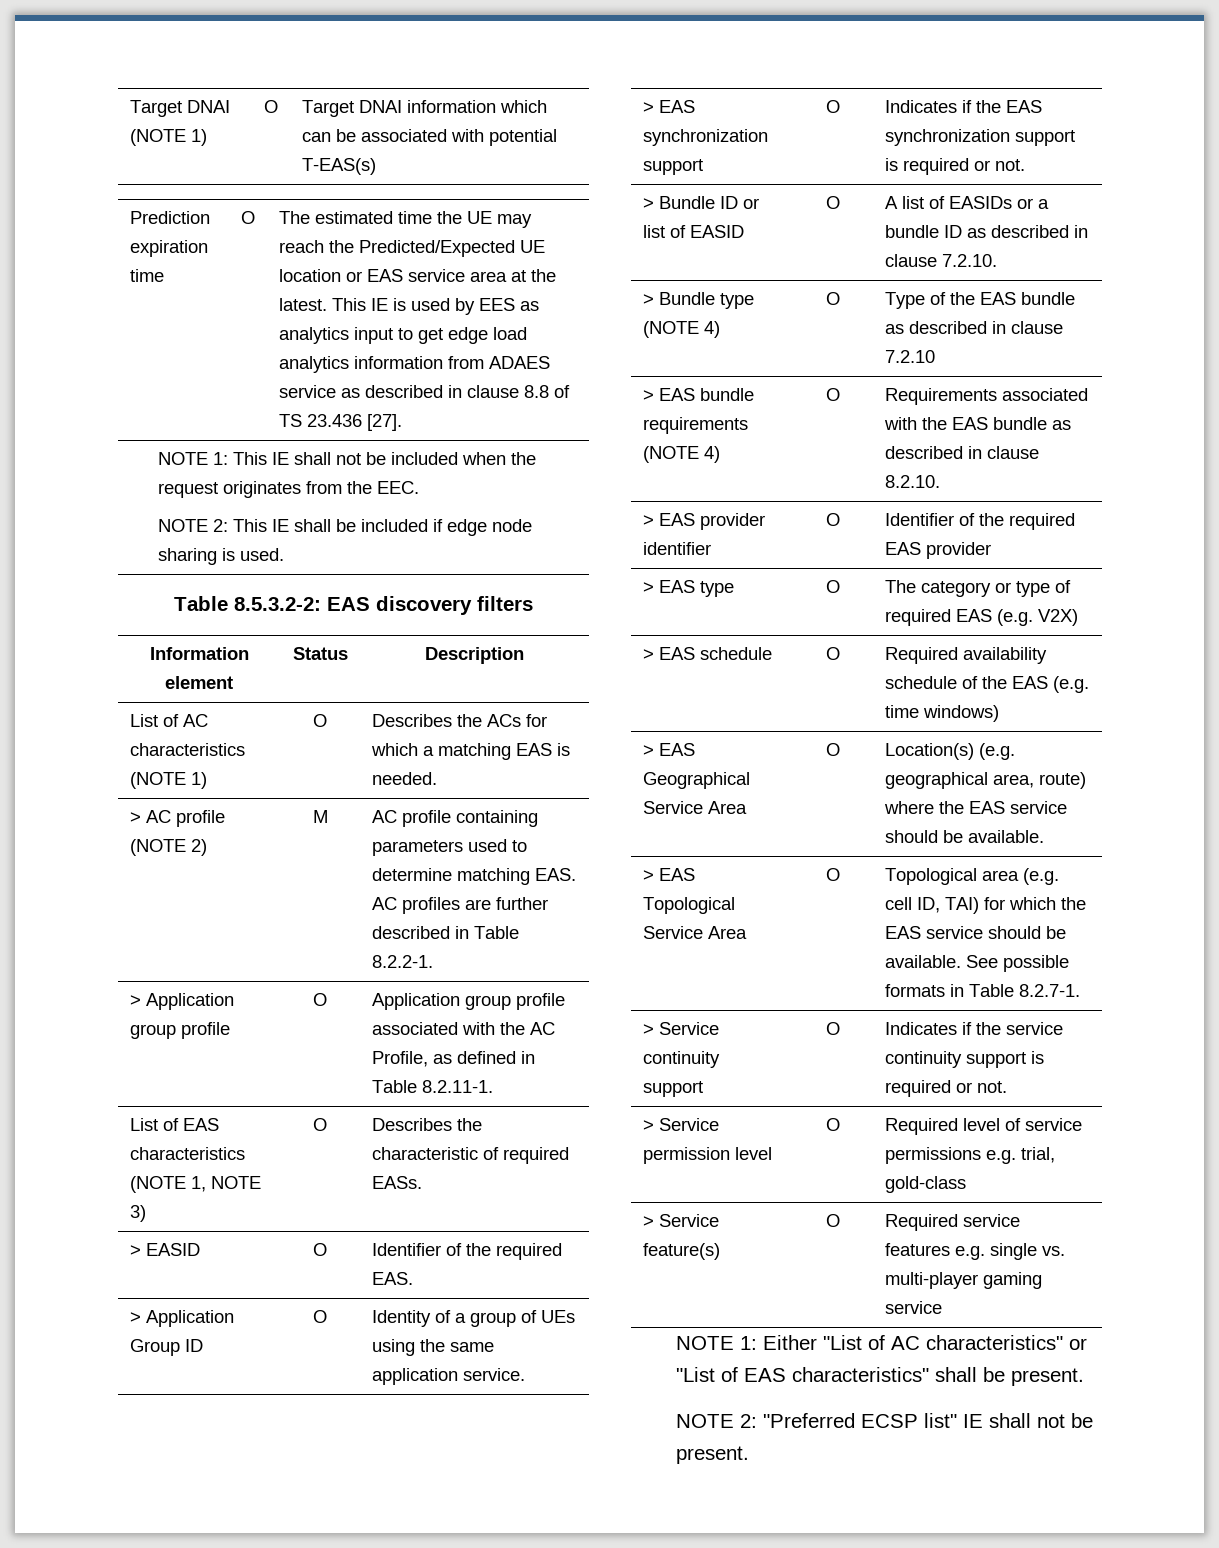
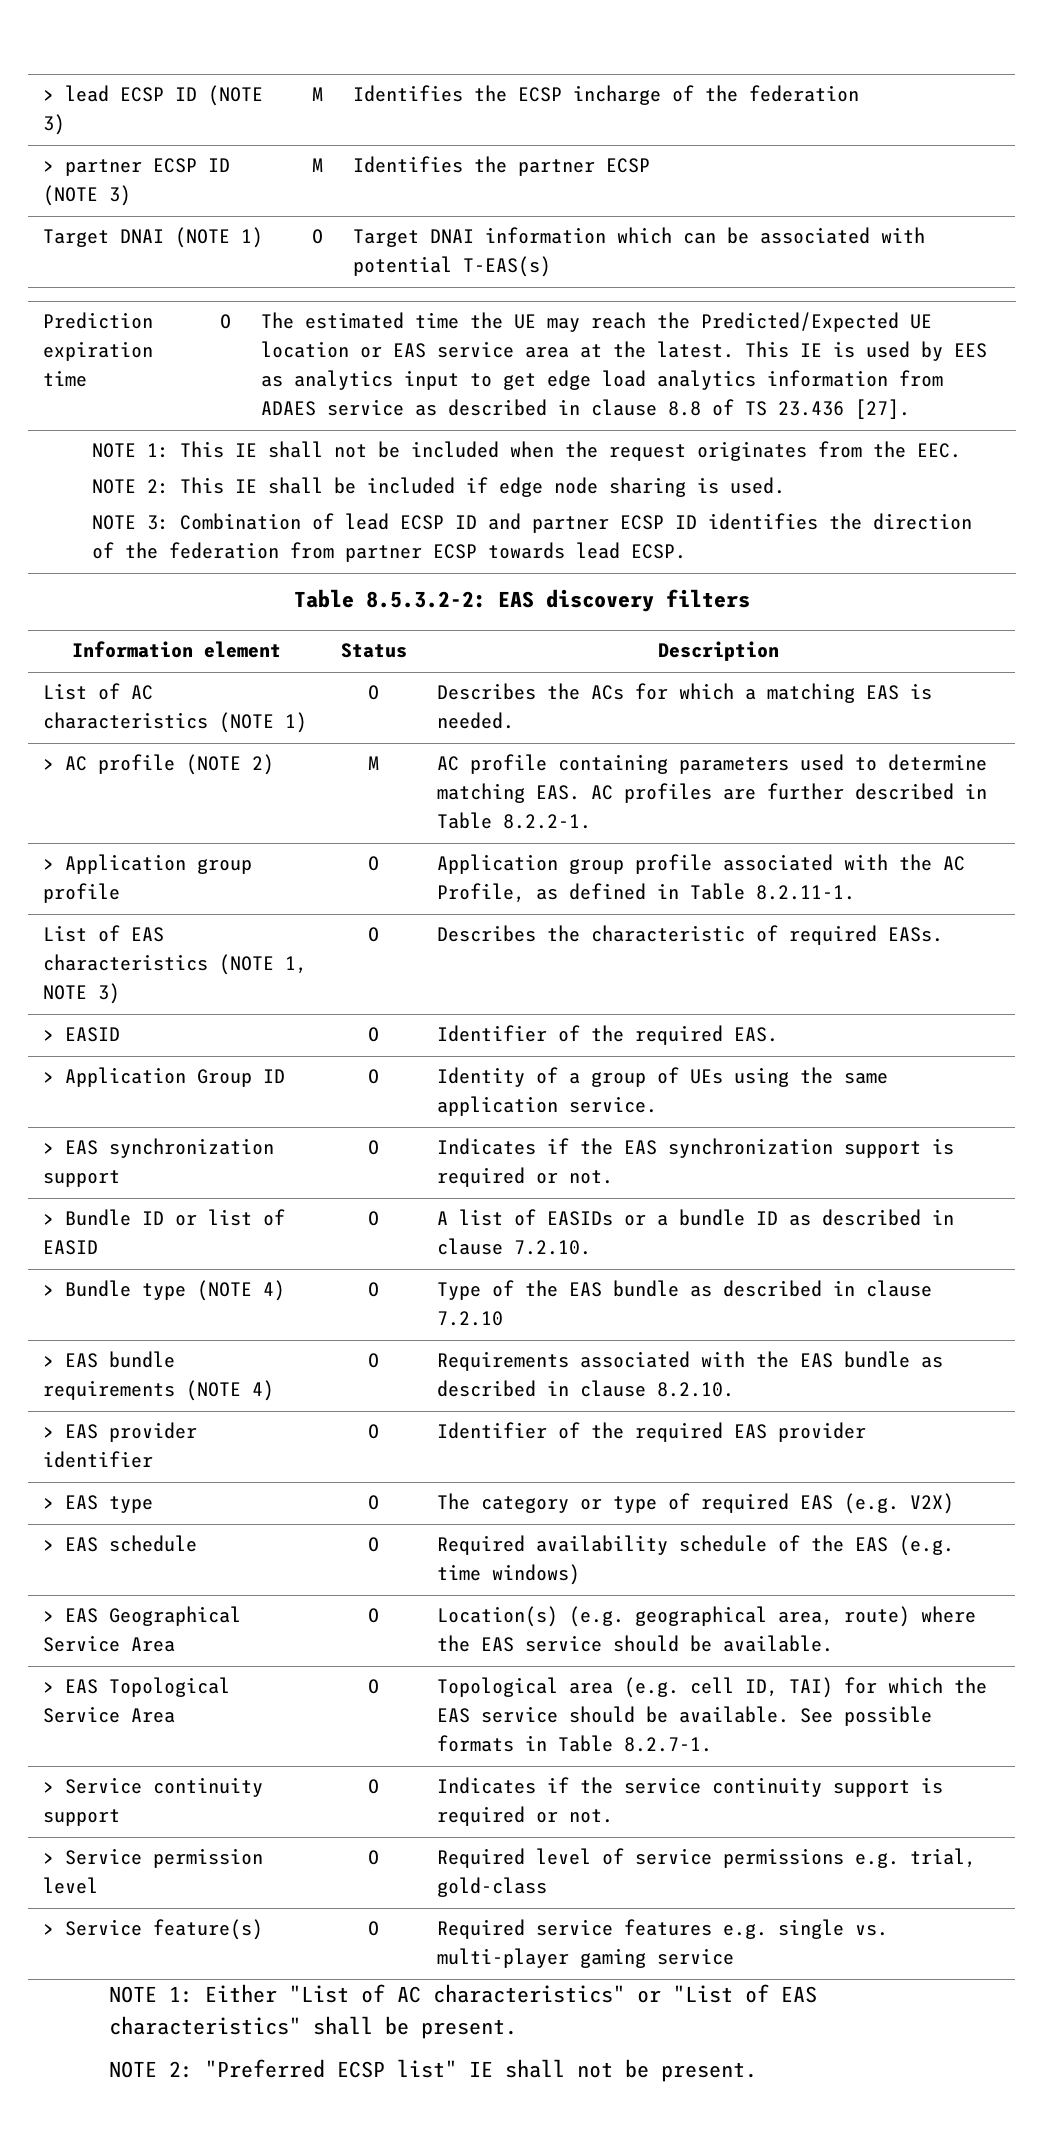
+ > lead ECSP ID (NOTE 3) | M | Identifies the ECSP incharge of the federation
+ > partner ECSP ID (NOTE 3) | M | Identifies the partner ECSP
+ NOTE 3: Combination of lead ECSP ID and partner ECSP ID identifies the direction of the federation from partner ECSP towards lead ECSP.

